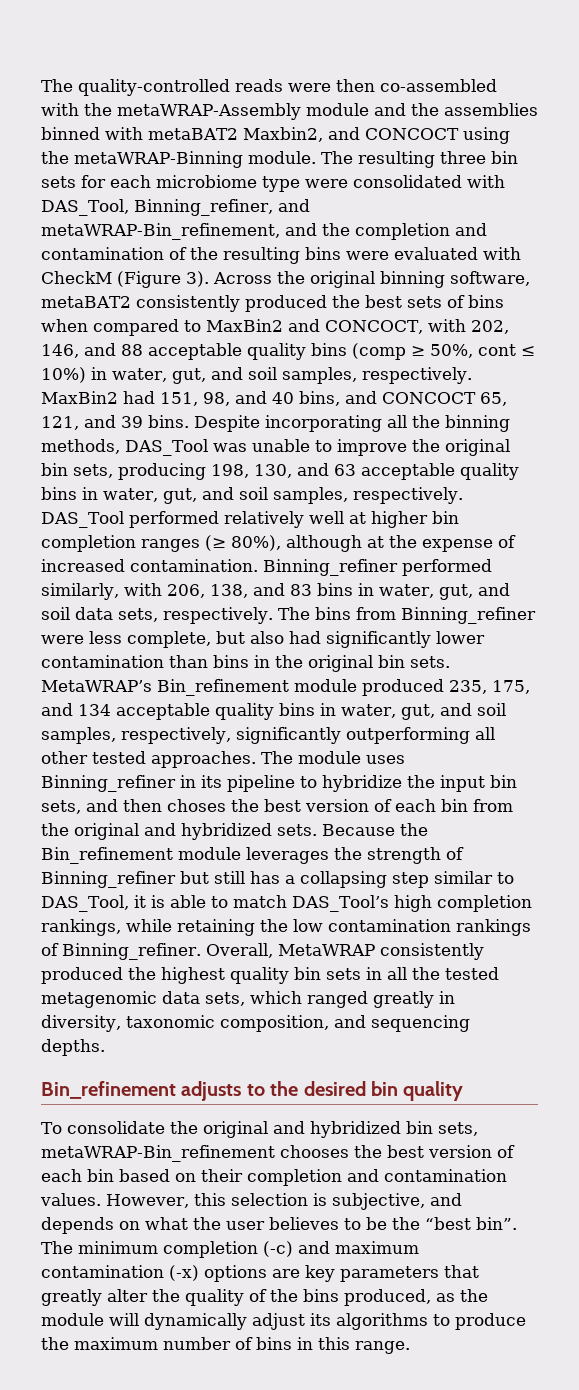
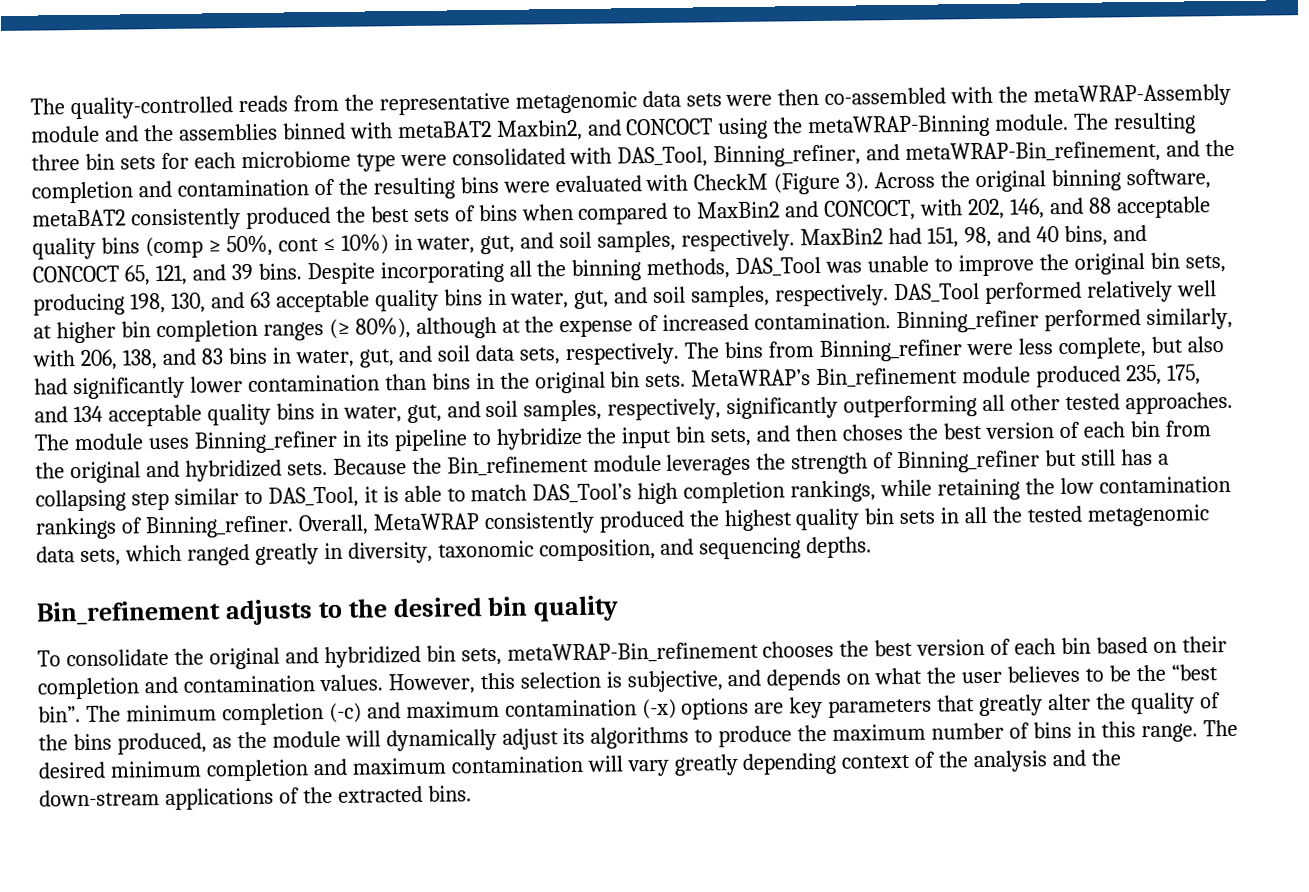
- The quality-controlled reads were then co-assembled with the metaWRAP-Assembly module and the assemblies binned with metaBAT2 Maxbin2, and CONCOCT using the metaWRAP-Binning module.
+ The quality-controlled reads from the representative metagenomic data sets were then co-assembled with the metaWRAP-Assembly module and the assemblies binned with metaBAT2 Maxbin2, and CONCOCT using the metaWRAP-Binning module.
+ The desired minimum completion and maximum contamination will vary greatly depending context of the analysis and the down-stream applications of the extracted bins.

